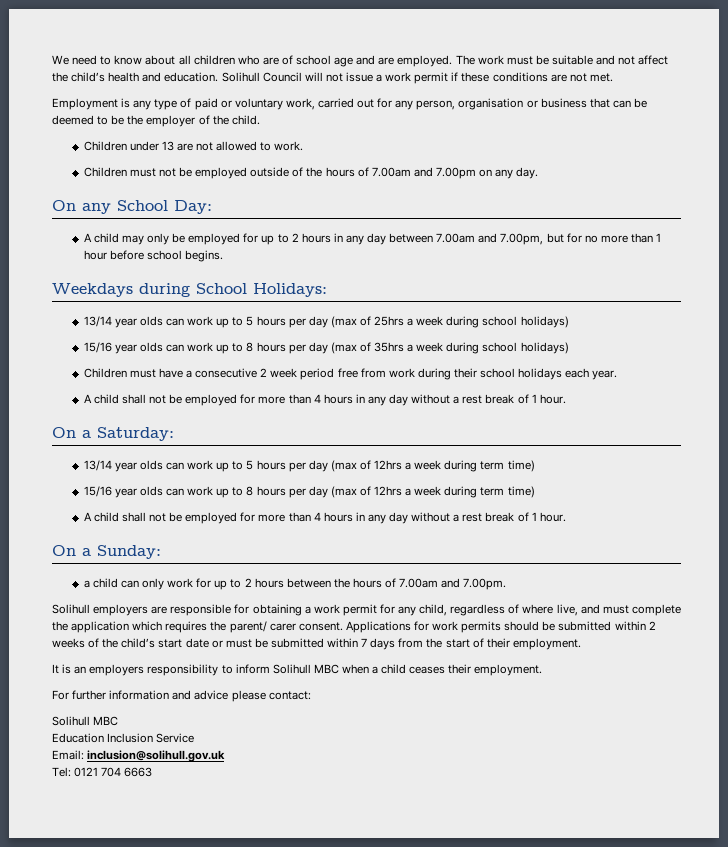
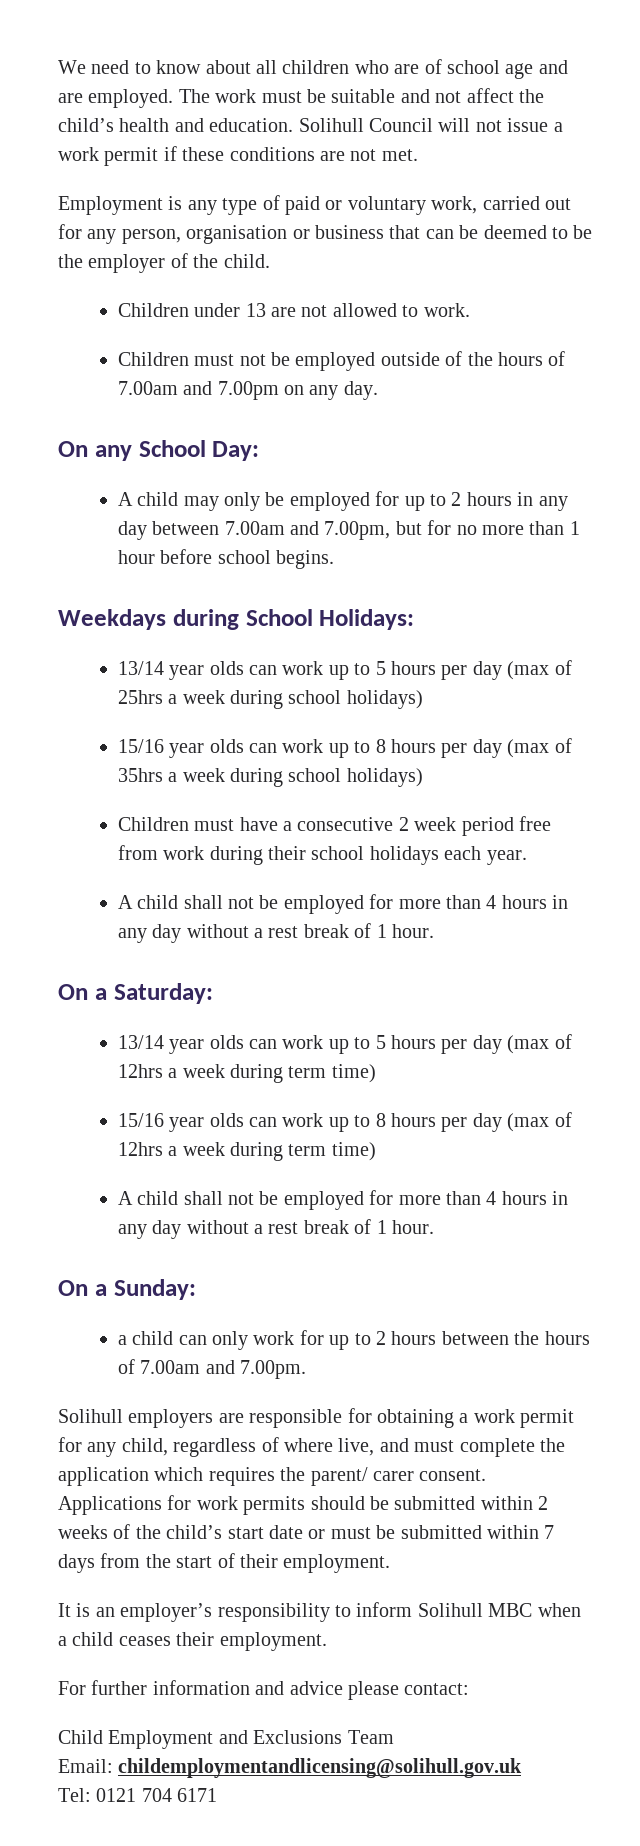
- It is an employers responsibility to inform Solihull MBC when a child ceases their employment.
+ It is an employer’s responsibility to inform Solihull MBC when a child ceases their employment.
  For further information and advice please contact:
- Solihull MBC
- Education Inclusion Service
+ Child Employment and Exclusions Team
- Email: inclusion@solihull.gov.uk
+ Email: childemploymentandlicensing@solihull.gov.uk
- Tel: 0121 704 6663
+ Tel: 0121 704 6171

